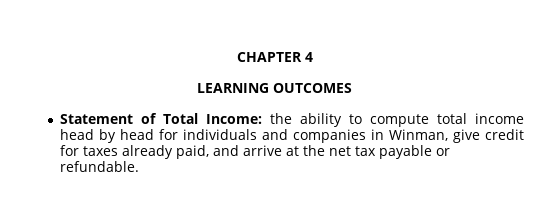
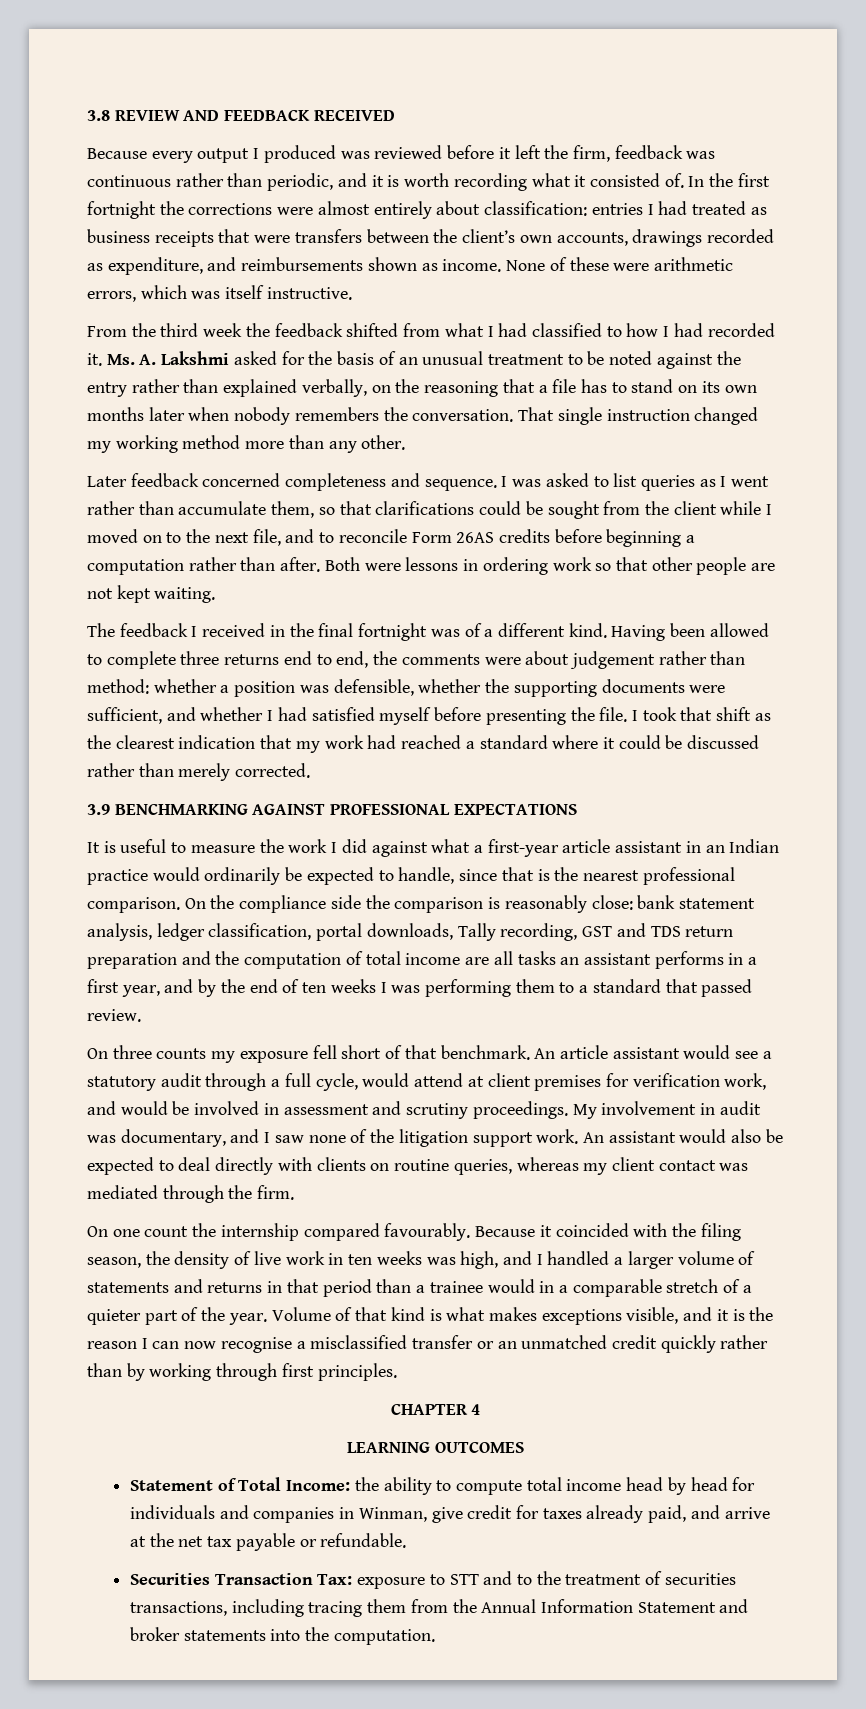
+ 3.8 REVIEW AND FEEDBACK RECEIVED
+ Because every output I produced was reviewed before it left the firm, feedback was continuous rather than periodic, and it is worth recording what it consisted of. In the first fortnight the corrections were almost entirely about classification: entries I had treated as business receipts that were transfers between the client’s own accounts, drawings recorded as expenditure, and reimbursements shown as income. None of these were arithmetic errors, which was itself instructive.
+ From the third week the feedback shifted from what I had classified to how I had recorded it. Ms. A. Lakshmi asked for the basis of an unusual treatment to be noted against the entry rather than explained verbally, on the reasoning that a file has to stand on its own months later when nobody remembers the conversation. That single instruction changed my working method more than any other.
+ Later feedback concerned completeness and sequence. I was asked to list queries as I went rather than accumulate them, so that clarifications could be sought from the client while I moved on to the next file, and to reconcile Form 26AS credits before beginning a computation rather than after. Both were lessons in ordering work so that other people are not kept waiting.
+ The feedback I received in the final fortnight was of a different kind. Having been allowed to complete three returns end to end, the comments were about judgement rather than method: whether a position was defensible, whether the supporting documents were sufficient, and whether I had satisfied myself before presenting the file. I took that shift as the clearest indication that my work had reached a standard where it could be discussed rather than merely corrected.
+ 3.9 BENCHMARKING AGAINST PROFESSIONAL EXPECTATIONS
+ It is useful to measure the work I did against what a first-year article assistant in an Indian practice would ordinarily be expected to handle, since that is the nearest professional comparison. On the compliance side the comparison is reasonably close: bank statement analysis, ledger classification, portal downloads, Tally recording, GST and TDS return preparation and the computation of total income are all tasks an assistant performs in a first year, and by the end of ten weeks I was performing them to a standard that passed review.
+ On three counts my exposure fell short of that benchmark. An article assistant would see a statutory audit through a full cycle, would attend at client premises for verification work, and would be involved in assessment and scrutiny proceedings. My involvement in audit was documentary, and I saw none of the litigation support work. An assistant would also be expected to deal directly with clients on routine queries, whereas my client contact was mediated through the firm.
+ On one count the internship compared favourably. Because it coincided with the filing season, the density of live work in ten weeks was high, and I handled a larger volume of statements and returns in that period than a trainee would in a comparable stretch of a quieter part of the year. Volume of that kind is what makes exceptions visible, and it is the reason I can now recognise a misclassified transfer or an unmatched credit quickly rather than by working through first principles.
+ Securities Transaction Tax: exposure to STT and to the treatment of securities transactions, including tracing them from the Annual Information Statement and broker statements into the computation.

